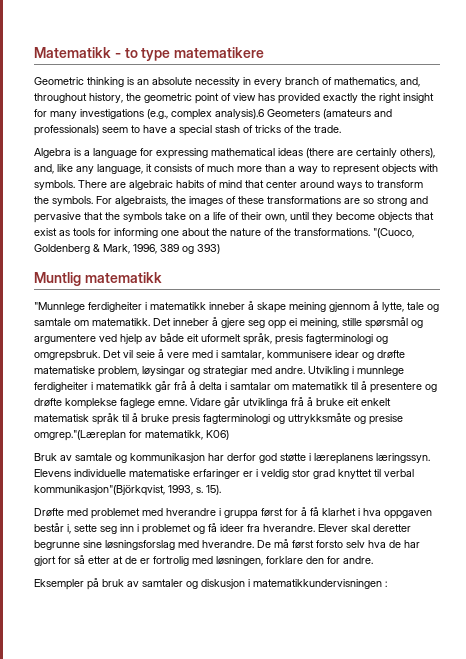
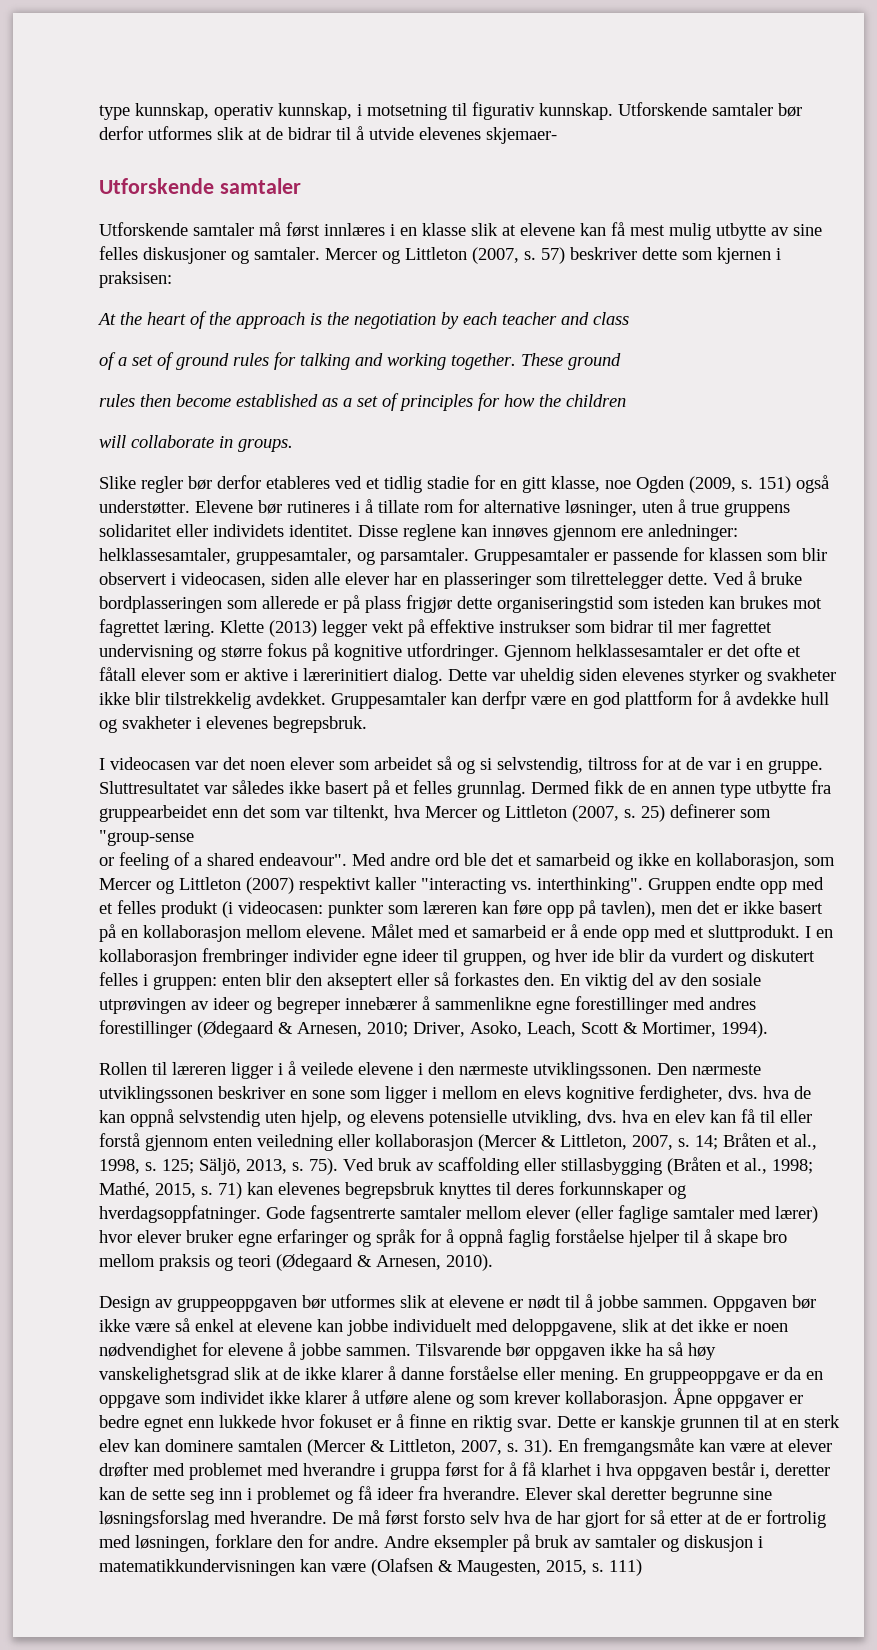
- Matematikk - to type matematikere
- Geometric thinking is an absolute necessity in every branch of mathematics, and, throughout history, the geometric point of view has provided exactly the right insight for many investigations (e.g., complex analysis).6 Geometers (amateurs and professionals) seem to have a special stash of tricks of the trade.
- Algebra is a language for expressing mathematical ideas (there are certainly others), and, like any language, it consists of much more than a way to represent objects with symbols. There are algebraic habits of mind that center around ways to transform the symbols. For algebraists, the images of these transformations are so strong and pervasive that the symbols take on a life of their own, until they become objects that exist as tools for informing one about the nature of the transformations. "(Cuoco, Goldenberg & Mark, 1996, 389 og 393)
- Muntlig matematikk
- "Munnlege ferdigheiter i matematikk inneber å skape meining gjennom å lytte, tale og samtale om matematikk. Det inneber å gjere seg opp ei meining, stille spørsmål og argumentere ved hjelp av både eit uformelt språk, presis fagterminologi og omgrepsbruk. Det vil seie å vere med i samtalar, kommunisere idear og drøfte matematiske problem, løysingar og strategiar med andre. Utvikling i munnlege ferdigheiter i matematikk går frå å delta i samtalar om matematikk til å presentere og drøfte komplekse faglege emne. Vidare går utviklinga frå å bruke eit enkelt matematisk språk til å bruke presis fagterminologi og uttrykksmåte og presise omgrep."(Læreplan for matematikk, K06)
- Bruk av samtale og kommunikasjon har derfor god støtte i læreplanens læringssyn. Elevens individuelle matematiske erfaringer er i veldig stor grad knyttet til verbal kommunikasjon"(Björkqvist, 1993, s. 15).
- Drøfte med problemet med hverandre i gruppa først for å få klarhet i hva oppgaven består i, sette seg inn i problemet og få ideer fra hverandre.
+ type kunnskap, operativ kunnskap, i motsetning til figurativ kunnskap. Utforskende samtaler bør derfor utformes slik at de bidrar til å utvide elevenes skjemaer-
+ Utforskende samtaler
+ Utforskende samtaler må først innlæres i en klasse slik at elevene kan få mest mulig utbytte av sine felles diskusjoner og samtaler. Mercer og Littleton (2007, s. 57) beskriver dette som kjernen i praksisen:
+ At the heart of the approach is the negotiation by each teacher and class
+ of a set of ground rules for talking and working together. These ground
+ rules then become established as a set of principles for how the children
+ will collaborate in groups.
+ Slike regler bør derfor etableres ved et tidlig stadie for en gitt klasse, noe Ogden (2009, s. 151) også understøtter. Elevene bør rutineres i å tillate rom for alternative løsninger, uten å true gruppens solidaritet eller individets identitet. Disse reglene kan innøves gjennom ere anledninger: helklassesamtaler, gruppesamtaler, og parsamtaler. Gruppesamtaler er passende for klassen som blir observert i videocasen, siden alle elever har en plasseringer som tilrettelegger dette. Ved å bruke bordplasseringen som allerede er på plass frigjør dette organiseringstid som isteden kan brukes mot fagrettet læring. Klette (2013) legger vekt på effektive instrukser som bidrar til mer fagrettet undervisning og større fokus på kognitive utfordringer. Gjennom helklassesamtaler er det ofte et fåtall elever som er aktive i lærerinitiert dialog. Dette var uheldig siden elevenes styrker og svakheter ikke blir tilstrekkelig avdekket. Gruppesamtaler kan derfpr være en god plattform for å avdekke hull og svakheter i elevenes begrepsbruk.
+ I videocasen var det noen elever som arbeidet så og si selvstendig, tiltross for at de var i en gruppe. Sluttresultatet var således ikke basert på et felles grunnlag. Dermed fikk de en annen type utbytte fra gruppearbeidet enn det som var tiltenkt, hva Mercer og Littleton (2007, s. 25) definerer som "group-sense
+ or feeling of a shared endeavour". Med andre ord ble det et samarbeid og ikke en kollaborasjon, som Mercer og Littleton (2007) respektivt kaller "interacting vs. interthinking". Gruppen endte opp med et felles produkt (i videocasen: punkter som læreren kan føre opp på tavlen), men det er ikke basert på en kollaborasjon mellom elevene. Målet med et samarbeid er å ende opp med et sluttprodukt. I en kollaborasjon frembringer individer egne ideer til gruppen, og hver ide blir da vurdert og diskutert felles i gruppen: enten blir den akseptert eller så forkastes den. En viktig del av den sosiale utprøvingen av ideer og begreper innebærer å sammenlikne egne forestillinger med andres forestillinger (Ødegaard & Arnesen, 2010; Driver, Asoko, Leach, Scott & Mortimer, 1994).
+ Rollen til læreren ligger i å veilede elevene i den nærmeste utviklingssonen. Den nærmeste utviklingssonen beskriver en sone som ligger i mellom en elevs kognitive ferdigheter, dvs. hva de kan oppnå selvstendig uten hjelp, og elevens potensielle utvikling, dvs. hva en elev kan få til eller forstå gjennom enten veiledning eller kollaborasjon (Mercer & Littleton, 2007, s. 14; Bråten et al., 1998, s. 125; Säljö, 2013, s. 75). Ved bruk av scaffolding eller stillasbygging (Bråten et al., 1998; Mathé, 2015, s. 71) kan elevenes begrepsbruk knyttes til deres forkunnskaper og hverdagsoppfatninger. Gode fagsentrerte samtaler mellom elever (eller faglige samtaler med lærer) hvor elever bruker egne erfaringer og språk for å oppnå faglig forståelse hjelper til å skape bro mellom praksis og teori (Ødegaard & Arnesen, 2010).
+ Design av gruppeoppgaven bør utformes slik at elevene er nødt til å jobbe sammen. Oppgaven bør ikke være så enkel at elevene kan jobbe individuelt med deloppgavene, slik at det ikke er noen nødvendighet for elevene å jobbe sammen. Tilsvarende bør oppgaven ikke ha så høy vanskelighetsgrad slik at de ikke klarer å danne forståelse eller mening. En gruppeoppgave er da en oppgave som individet ikke klarer å utføre alene og som krever kollaborasjon. Åpne oppgaver er bedre egnet enn lukkede hvor fokuset er å finne en riktig svar. Dette er kanskje grunnen til at en sterk elev kan dominere samtalen (Mercer & Littleton, 2007, s. 31). En fremgangsmåte kan være at elever drøfter med problemet med hverandre i gruppa først for å få klarhet i hva oppgaven består i, deretter kan de sette seg inn i problemet og få ideer fra hverandre.
- De må først forsto selv hva de har gjort for så etter at de er fortrolig med løsningen, forklare den for andre.
- Eksempler på bruk av samtaler og diskusjon i matematikkundervisningen :
+ De må først forsto selv hva de har gjort for så etter at de er fortrolig med løsningen, forklare den for andre. Andre eksempler på bruk av samtaler og diskusjon i matematikkundervisningen kan være (Olafsen & Maugesten, 2015, s. 111)

